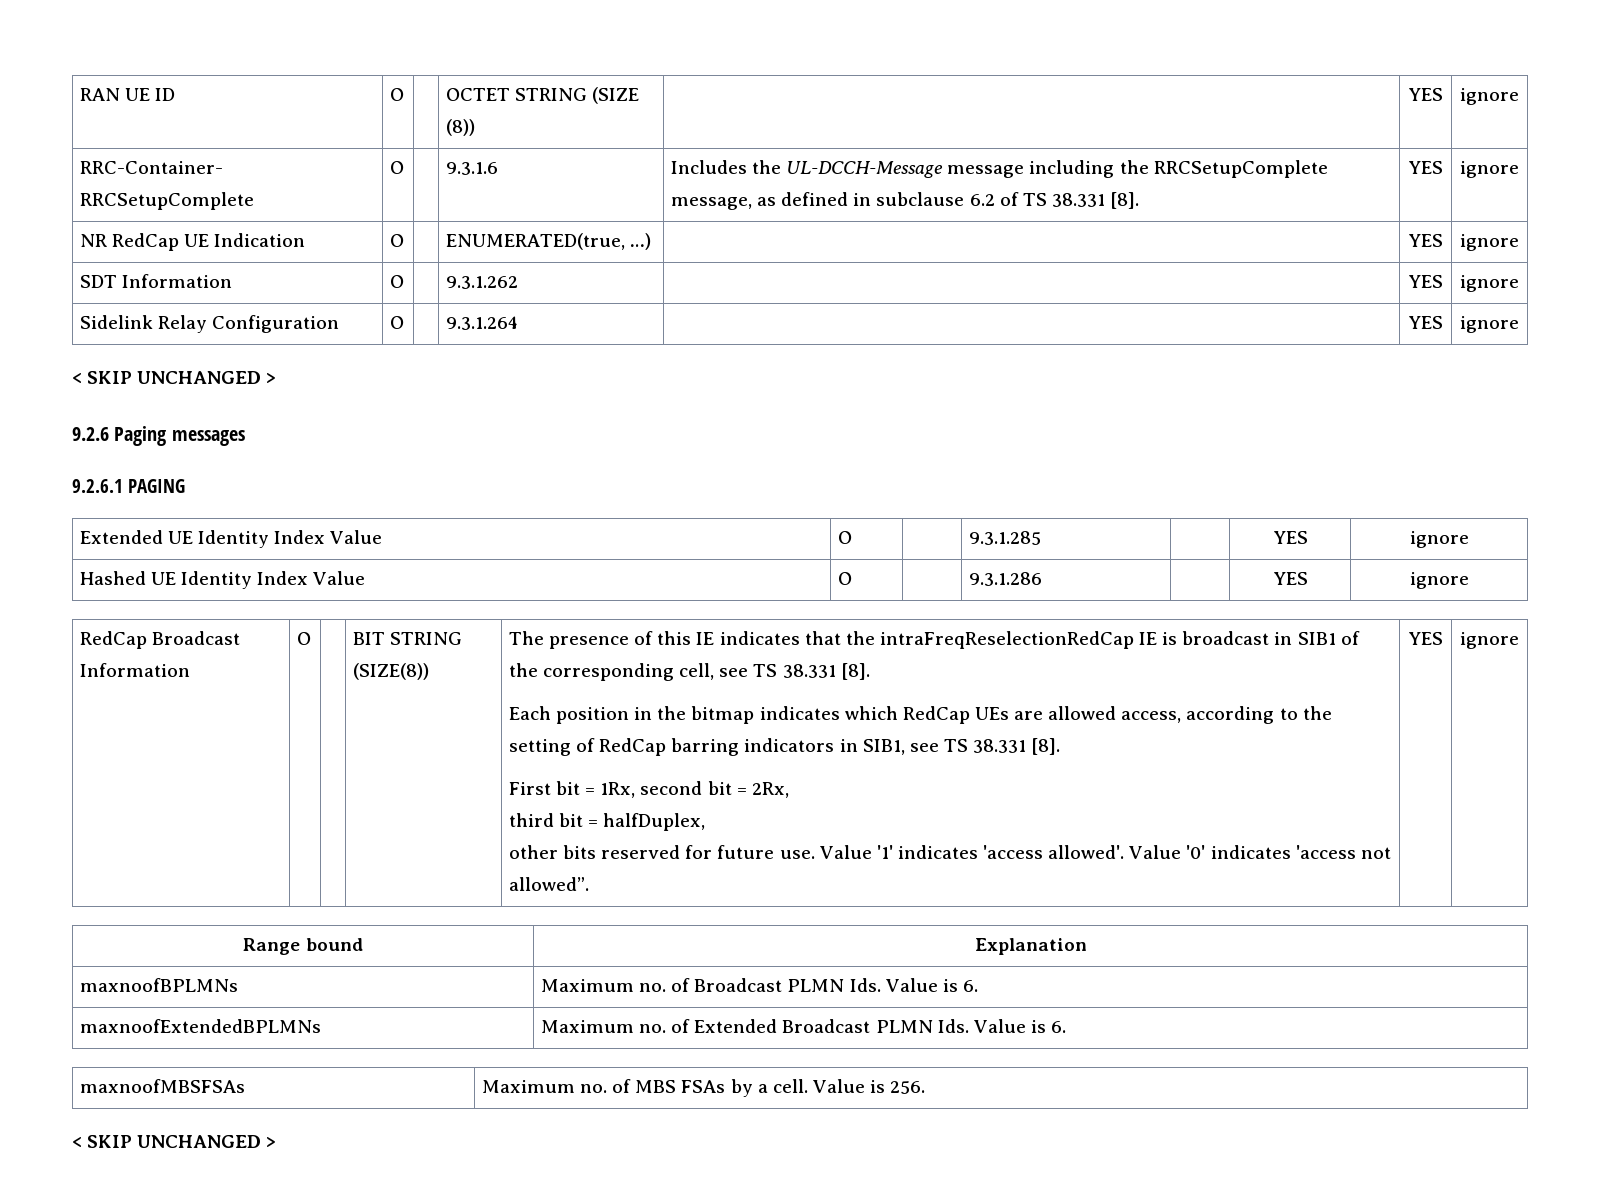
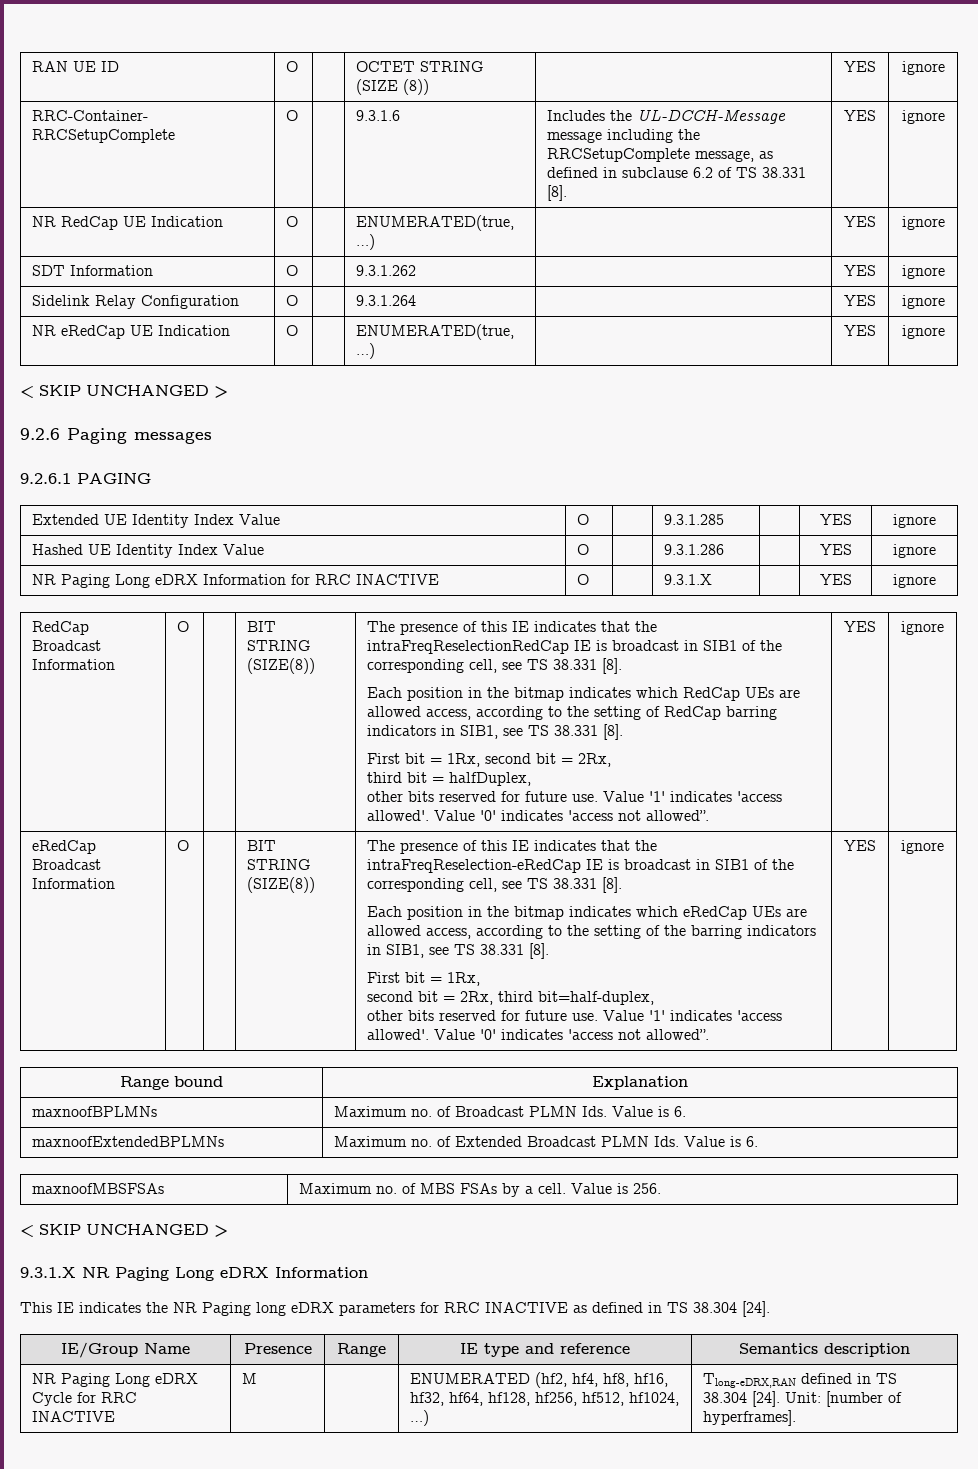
+ NR eRedCap UE Indication | O | | ENUMERATED(true, …) | | YES | ignore
+ NR Paging Long eDRX Information for RRC INACTIVE | O | | 9.3.1.X | | YES | ignore
+ eRedCap Broadcast Information | O | | BIT STRING (SIZE(8)) | The presence of this IE indicates that the intraFreqReselection-eRedCap IE is broadcast in SIB1 of the corresponding cell, see TS 38.331 [8].
+ Each position in the bitmap indicates which eRedCap UEs are allowed access, according to the setting of the barring indicators in SIB1, see TS 38.331 [8].
+ First bit = 1Rx,
+ second bit = 2Rx, third bit=half-duplex,
+ other bits reserved for future use. Value '1' indicates 'access allowed'. Value '0' indicates 'access not allowed”. | YES | ignore
+ 9.3.1.X NR Paging Long eDRX Information
+ This IE indicates the NR Paging long eDRX parameters for RRC INACTIVE as defined in TS 38.304 [24].
+ IE/Group Name | Presence | Range | IE type and reference | Semantics description
+ NR Paging Long eDRX Cycle for RRC INACTIVE | M | | ENUMERATED (hf2, hf4, hf8, hf16, hf32, hf64, hf128, hf256, hf512, hf1024, …) | Tlong-eDRX,RAN defined in TS 38.304 [24]. Unit: [number of hyperframes].

